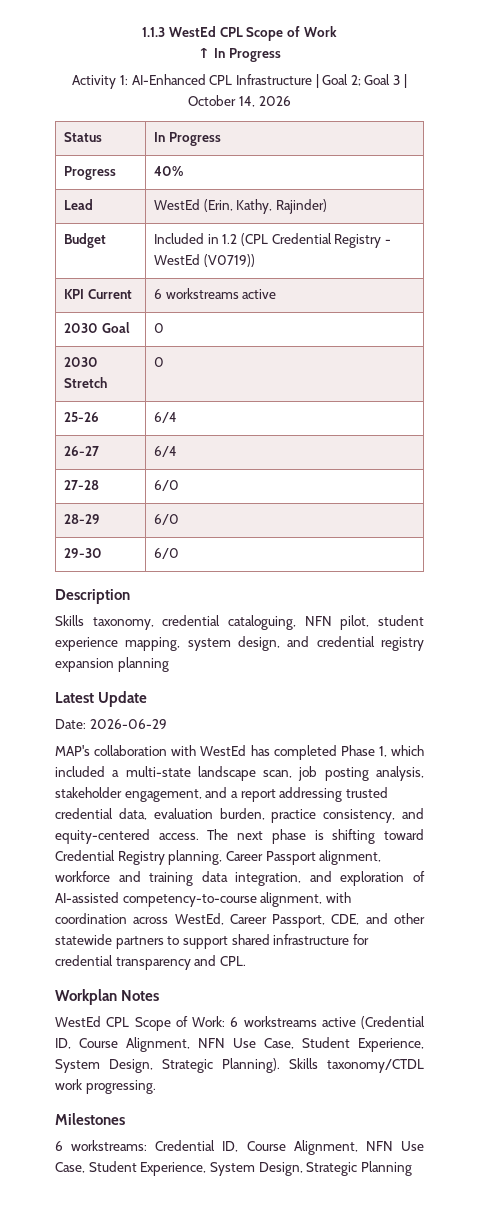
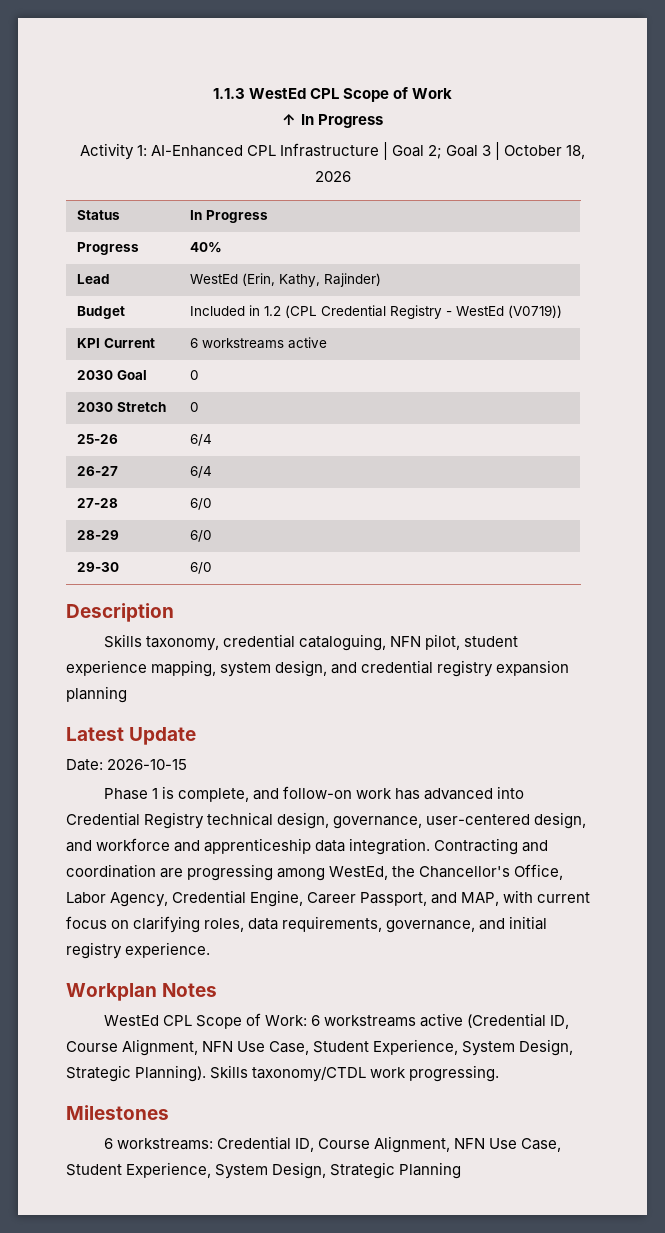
- Activity 1: AI-Enhanced CPL Infrastructure | Goal 2; Goal 3 | October 14, 2026
+ Activity 1: AI-Enhanced CPL Infrastructure | Goal 2; Goal 3 | October 18, 2026
- Date: 2026-06-29
- MAP's collaboration with WestEd has completed Phase 1, which included a multi-state landscape scan, job posting analysis, stakeholder engagement, and a report addressing trusted credential data, evaluation burden, practice consistency, and equity-centered access. The next phase is shifting toward Credential Registry planning, Career Passport alignment, workforce and training data integration, and exploration of AI-assisted competency-to-course alignment, with coordination across WestEd, Career Passport, CDE, and other statewide partners to support shared infrastructure for credential transparency and CPL.
+ Date: 2026-10-15
+ Phase 1 is complete, and follow-on work has advanced into Credential Registry technical design, governance, user-centered design, and workforce and apprenticeship data integration. Contracting and coordination are progressing among WestEd, the Chancellor's Office, Labor Agency, Credential Engine, Career Passport, and MAP, with current focus on clarifying roles, data requirements, governance, and initial registry experience.

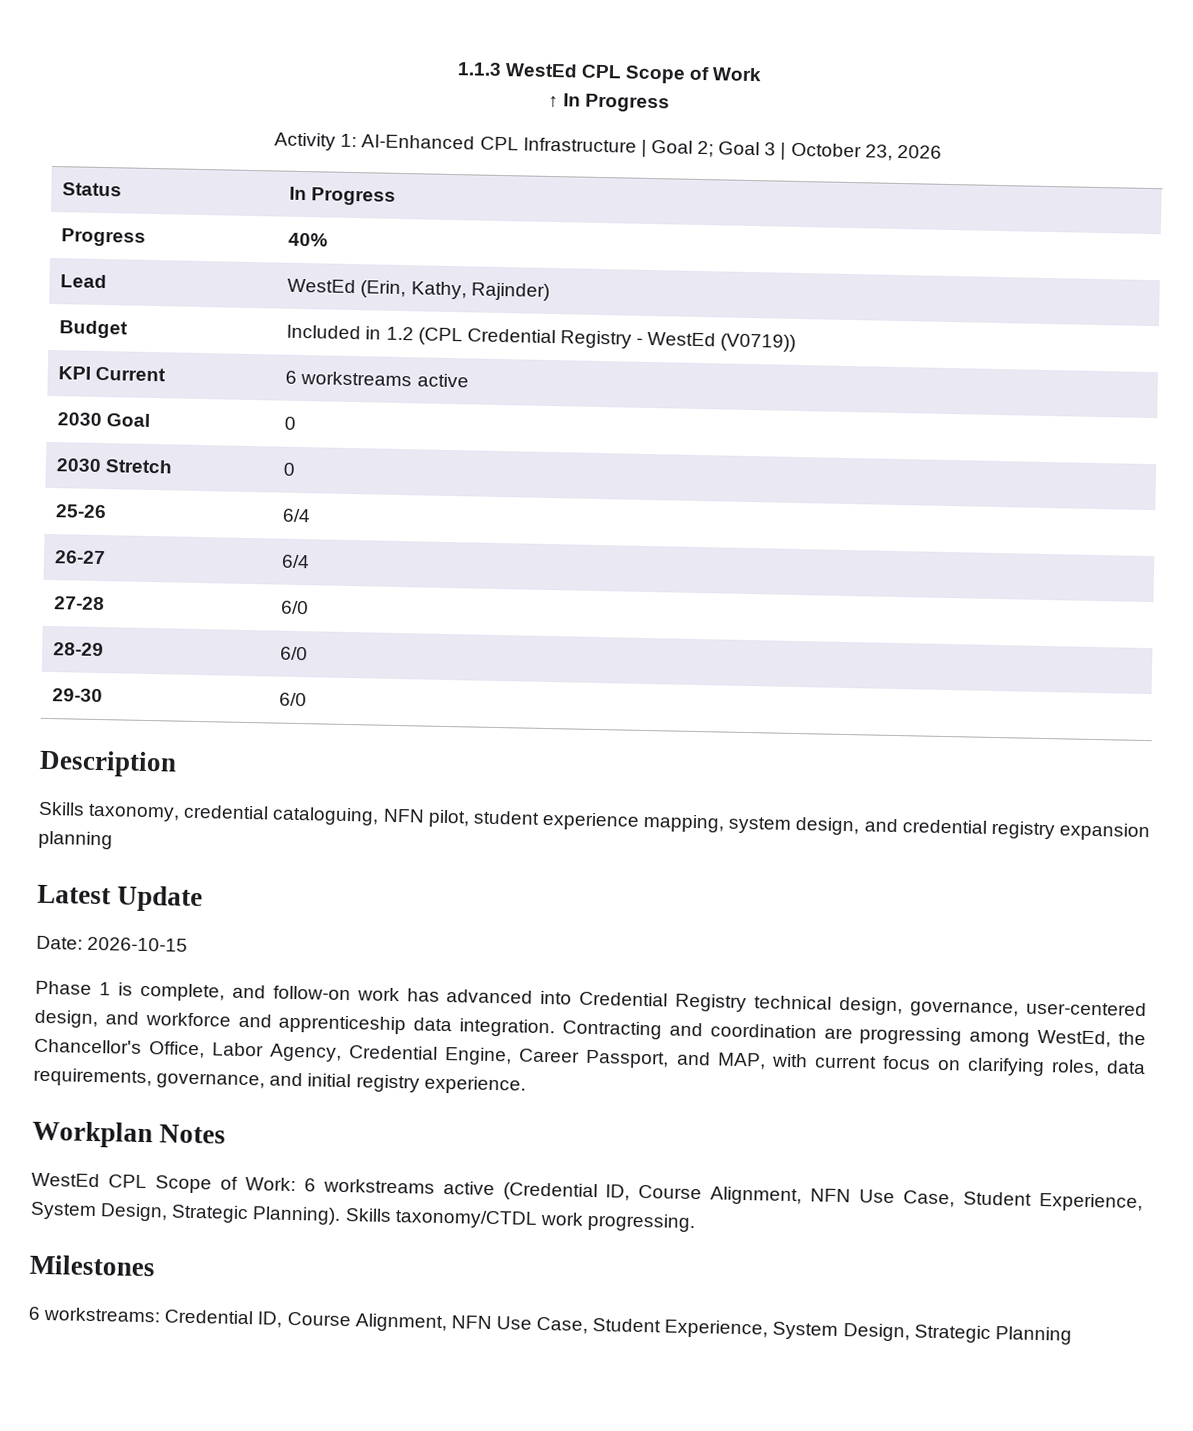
- Activity 1: AI-Enhanced CPL Infrastructure | Goal 2; Goal 3 | October 18, 2026
+ Activity 1: AI-Enhanced CPL Infrastructure | Goal 2; Goal 3 | October 23, 2026

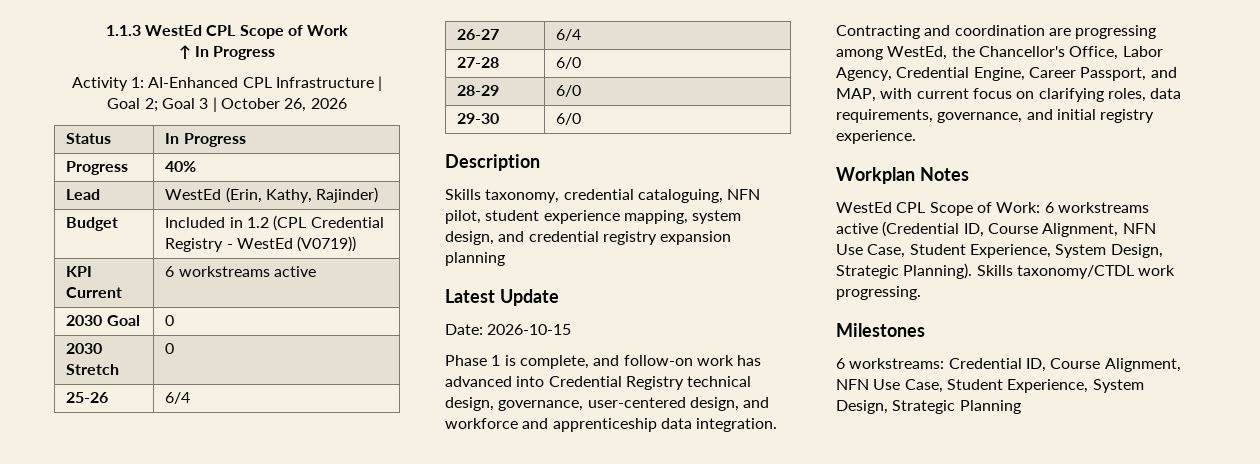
- Activity 1: AI-Enhanced CPL Infrastructure | Goal 2; Goal 3 | October 23, 2026
+ Activity 1: AI-Enhanced CPL Infrastructure | Goal 2; Goal 3 | October 26, 2026

